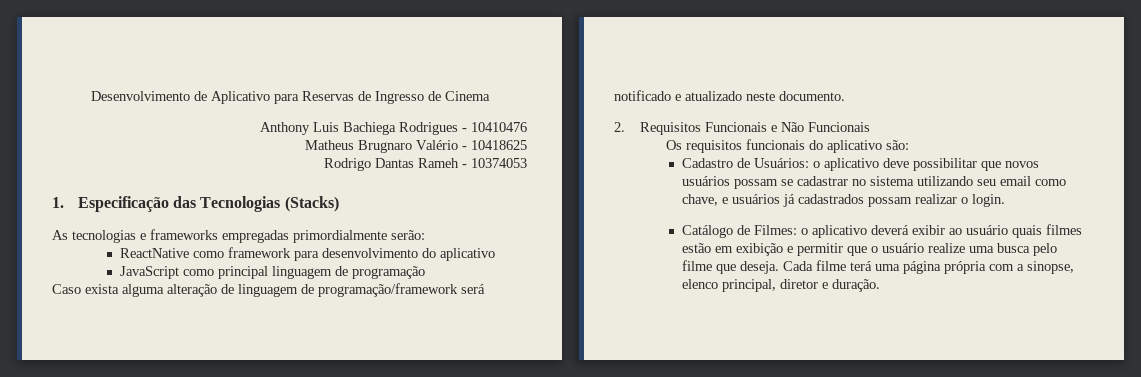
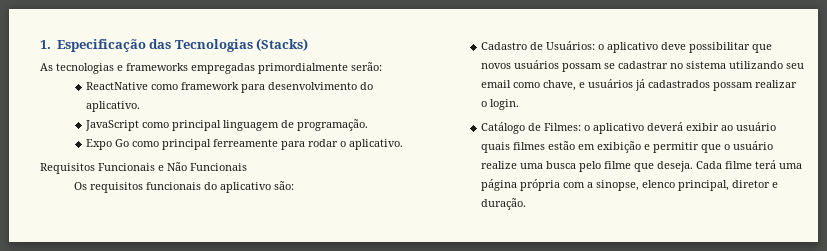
- Desenvolvimento de Aplicativo para Reservas de Ingresso de Cinema
- Anthony Luis Bachiega Rodrigues - 10410476
- Matheus Brugnaro Valério - 10418625
- Rodrigo Dantas Rameh - 10374053
- ReactNative como framework para desenvolvimento do aplicativo
+ ReactNative como framework para desenvolvimento do aplicativo.
- JavaScript como principal linguagem de programação
- Caso exista alguma alteração de linguagem de programação/framework será notificado e atualizado neste documento.
- 2. Requisitos Funcionais e Não Funcionais
+ JavaScript como principal linguagem de programação.
+ Expo Go como principal ferreamente para rodar o aplicativo.
+ Requisitos Funcionais e Não Funcionais

